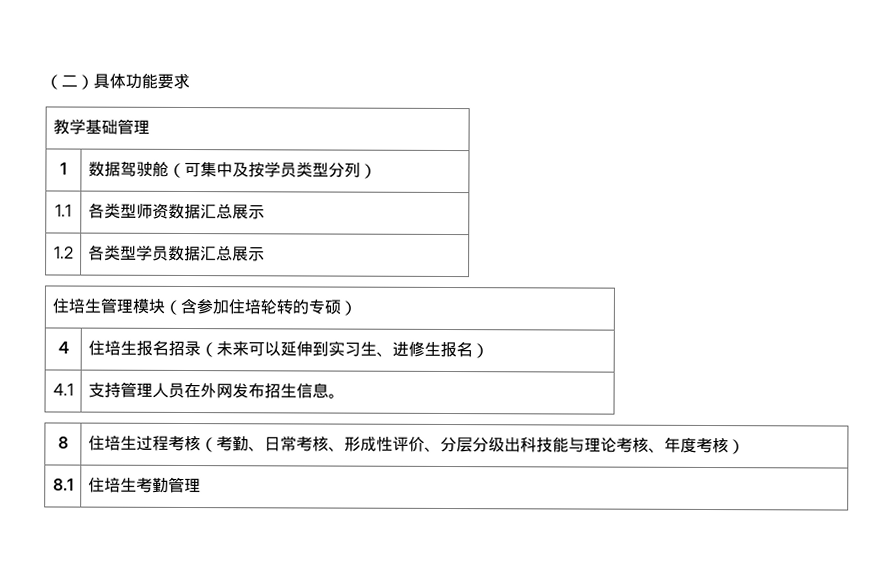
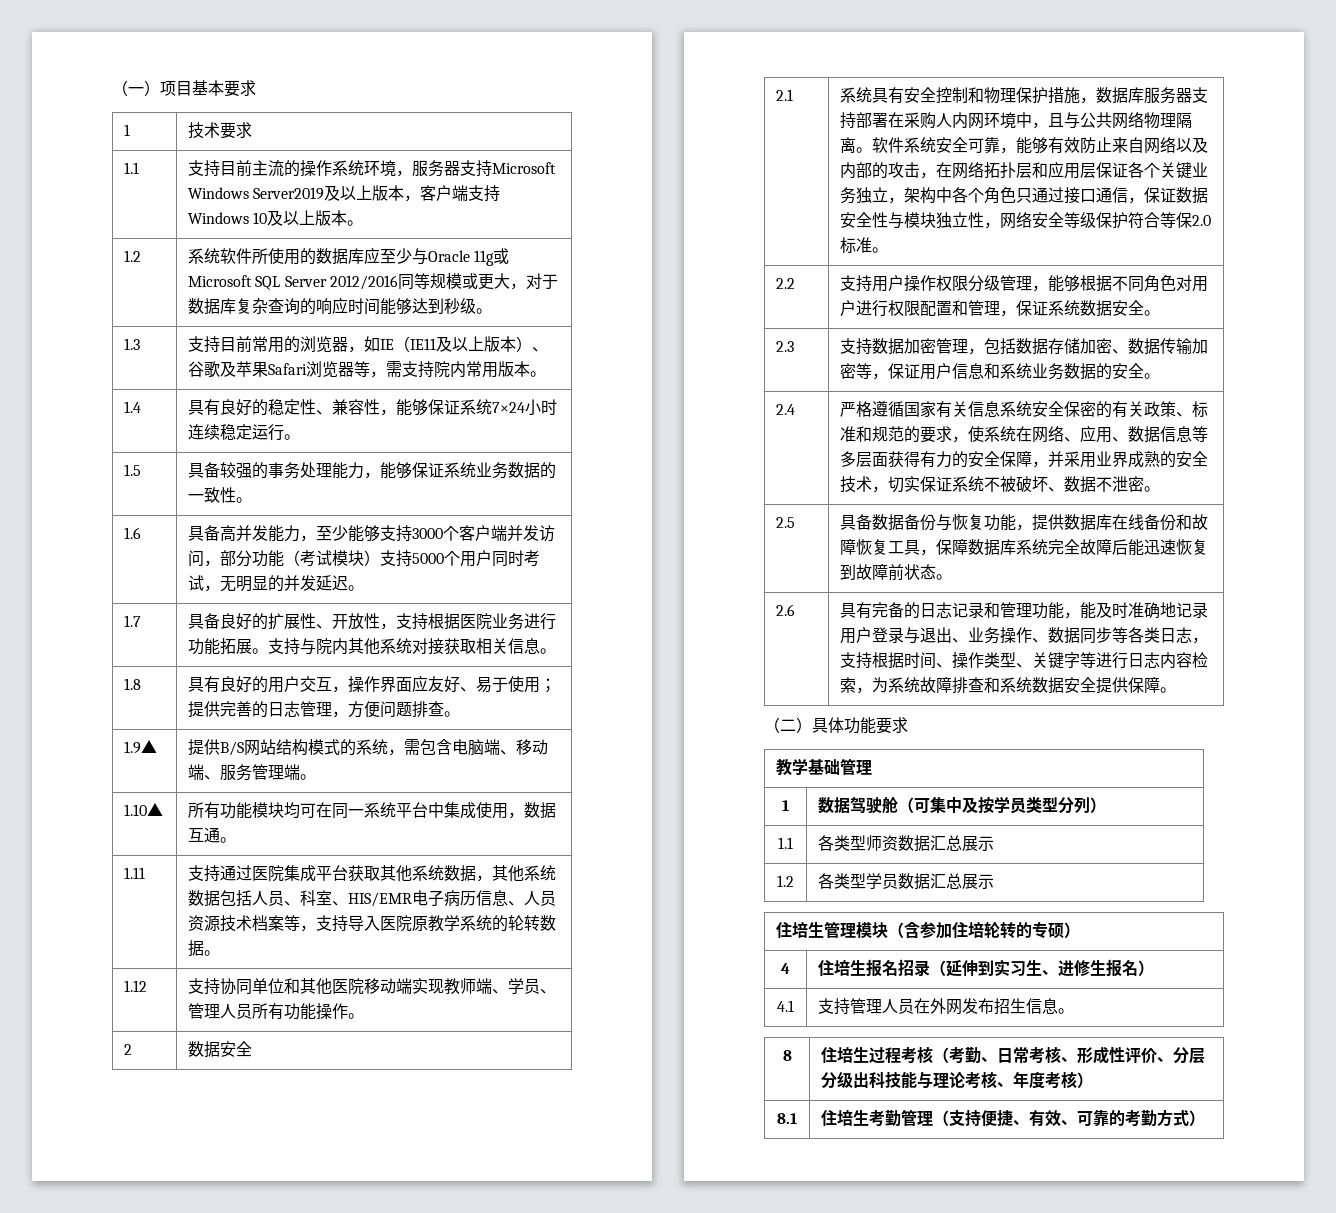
+ （一）项目基本要求
+ 1 | 技术要求
+ 1.1 | 支持目前主流的操作系统环境，服务器支持Microsoft Windows Server2019及以上版本，客户端支持Windows 10及以上版本。
+ 1.2 | 系统软件所使用的数据库应至少与Oracle 11g或Microsoft SQL Server 2012/2016同等规模或更大，对于数据库复杂查询的响应时间能够达到秒级。
+ 1.3 | 支持目前常用的浏览器，如IE（IE11及以上版本）、谷歌及苹果Safari浏览器等，需支持院内常用版本。
+ 1.4 | 具有良好的稳定性、兼容性，能够保证系统7×24小时连续稳定运行。
+ 1.5 | 具备较强的事务处理能力，能够保证系统业务数据的一致性。
+ 1.6 | 具备高并发能力，至少能够支持3000个客户端并发访问，部分功能（考试模块）支持5000个用户同时考试，无明显的并发延迟。
+ 1.7 | 具备良好的扩展性、开放性，支持根据医院业务进行功能拓展。支持与院内其他系统对接获取相关信息。
+ 1.8 | 具有良好的用户交互，操作界面应友好、易于使用；提供完善的日志管理，方便问题排查。
+ 1.9▲ | 提供B/S网站结构模式的系统，需包含电脑端、移动端、服务管理端。
+ 1.10▲ | 所有功能模块均可在同一系统平台中集成使用，数据互通。
+ 1.11 | 支持通过医院集成平台获取其他系统数据，其他系统数据包括人员、科室、HIS/EMR电子病历信息、人员资源技术档案等，支持导入医院原教学系统的轮转数据。
+ 1.12 | 支持协同单位和其他医院移动端实现教师端、学员、管理人员所有功能操作。
+ 2 | 数据安全
+ 2.1 | 系统具有安全控制和物理保护措施，数据库服务器支持部署在采购人内网环境中，且与公共网络物理隔离。软件系统安全可靠，能够有效防止来自网络以及内部的攻击，在网络拓扑层和应用层保证各个关键业务独立，架构中各个角色只通过接口通信，保证数据安全性与模块独立性，网络安全等级保护符合等保2.0标准。
+ 2.2 | 支持用户操作权限分级管理，能够根据不同角色对用户进行权限配置和管理，保证系统数据安全。
+ 2.3 | 支持数据加密管理，包括数据存储加密、数据传输加密等，保证用户信息和系统业务数据的安全。
+ 2.4 | 严格遵循国家有关信息系统安全保密的有关政策、标准和规范的要求，使系统在网络、应用、数据信息等多层面获得有力的安全保障，并采用业界成熟的安全技术，切实保证系统不被破坏、数据不泄密。
+ 2.5 | 具备数据备份与恢复功能，提供数据库在线备份和故障恢复工具，保障数据库系统完全故障后能迅速恢复到故障前状态。
+ 2.6 | 具有完备的日志记录和管理功能，能及时准确地记录用户登录与退出、业务操作、数据同步等各类日志，支持根据时间、操作类型、关键字等进行日志内容检索，为系统故障排查和系统数据安全提供保障。
- 4 | 住培生报名招录（未来可以延伸到实习生、进修生报名）
+ 4 | 住培生报名招录（延伸到实习生、进修生报名）
- 8.1 | 住培生考勤管理
+ 8.1 | 住培生考勤管理（支持便捷、有效、可靠的考勤方式）

